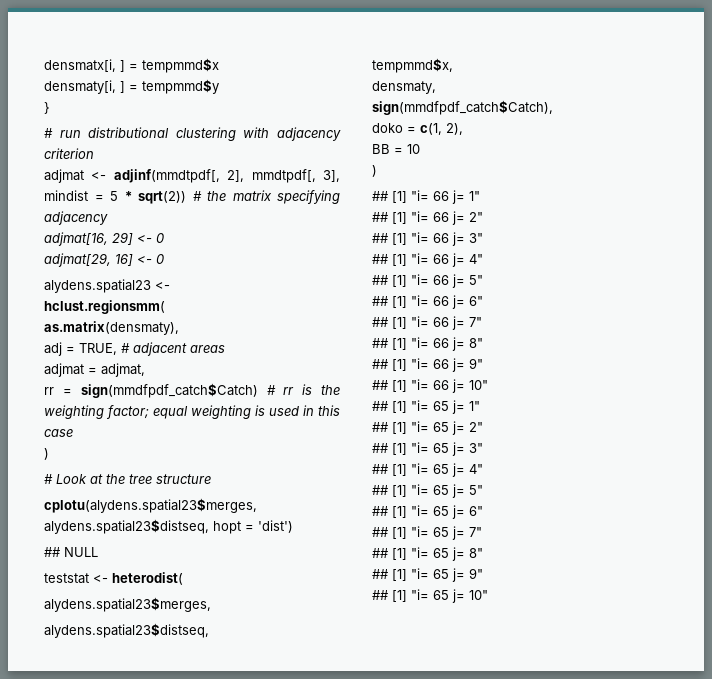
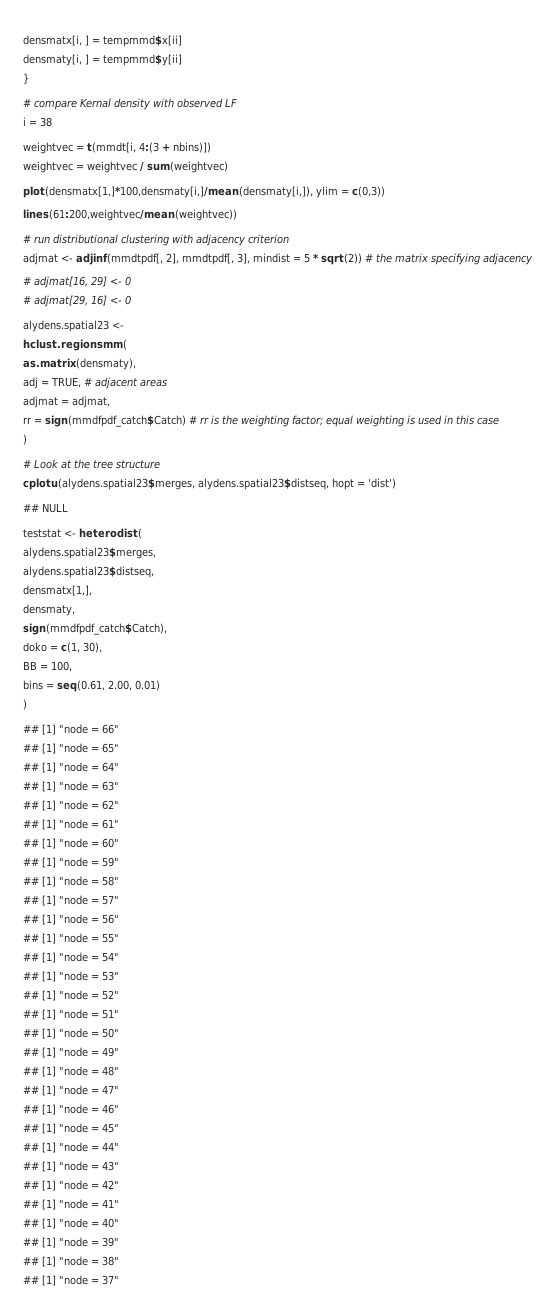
- densmatx[i, ] = tempmmd$x
+ densmatx[i, ] = tempmmd$x[ii]
- densmaty[i, ] = tempmmd$y
+ densmaty[i, ] = tempmmd$y[ii]
+ # compare Kernal density with observed LF
+ i = 38
+ weightvec = t(mmdt[i, 4:(3 + nbins)])
+ weightvec = weightvec / sum(weightvec)
+ plot(densmatx[1,]*100,densmaty[i,]/mean(densmaty[i,]), ylim = c(0,3))
+ lines(61:200,weightvec/mean(weightvec))
- adjmat[16, 29] <- 0
+ # adjmat[16, 29] <- 0
- adjmat[29, 16] <- 0
+ # adjmat[29, 16] <- 0
- tempmmd$x,
+ densmatx[1,],
- doko = c(1, 2),
+ doko = c(1, 30),
- BB = 10
+ BB = 100,
+ bins = seq(0.61, 2.00, 0.01)
  )
- ## [1] "i= 66 j= 1"
- ## [1] "i= 66 j= 2"
- ## [1] "i= 66 j= 3"
- ## [1] "i= 66 j= 4"
- ## [1] "i= 66 j= 5"
- ## [1] "i= 66 j= 6"
- ## [1] "i= 66 j= 7"
- ## [1] "i= 66 j= 8"
- ## [1] "i= 66 j= 9"
- ## [1] "i= 66 j= 10"
- ## [1] "i= 65 j= 1"
- ## [1] "i= 65 j= 2"
- ## [1] "i= 65 j= 3"
- ## [1] "i= 65 j= 4"
- ## [1] "i= 65 j= 5"
- ## [1] "i= 65 j= 6"
- ## [1] "i= 65 j= 7"
- ## [1] "i= 65 j= 8"
- ## [1] "i= 65 j= 9"
- ## [1] "i= 65 j= 10"
+ ## [1] "node = 66"
+ ## [1] "node = 65"
+ ## [1] "node = 64"
+ ## [1] "node = 63"
+ ## [1] "node = 62"
+ ## [1] "node = 61"
+ ## [1] "node = 60"
+ ## [1] "node = 59"
+ ## [1] "node = 58"
+ ## [1] "node = 57"
+ ## [1] "node = 56"
+ ## [1] "node = 55"
+ ## [1] "node = 54"
+ ## [1] "node = 53"
+ ## [1] "node = 52"
+ ## [1] "node = 51"
+ ## [1] "node = 50"
+ ## [1] "node = 49"
+ ## [1] "node = 48"
+ ## [1] "node = 47"
+ ## [1] "node = 46"
+ ## [1] "node = 45"
+ ## [1] "node = 44"
+ ## [1] "node = 43"
+ ## [1] "node = 42"
+ ## [1] "node = 41"
+ ## [1] "node = 40"
+ ## [1] "node = 39"
+ ## [1] "node = 38"
+ ## [1] "node = 37"

